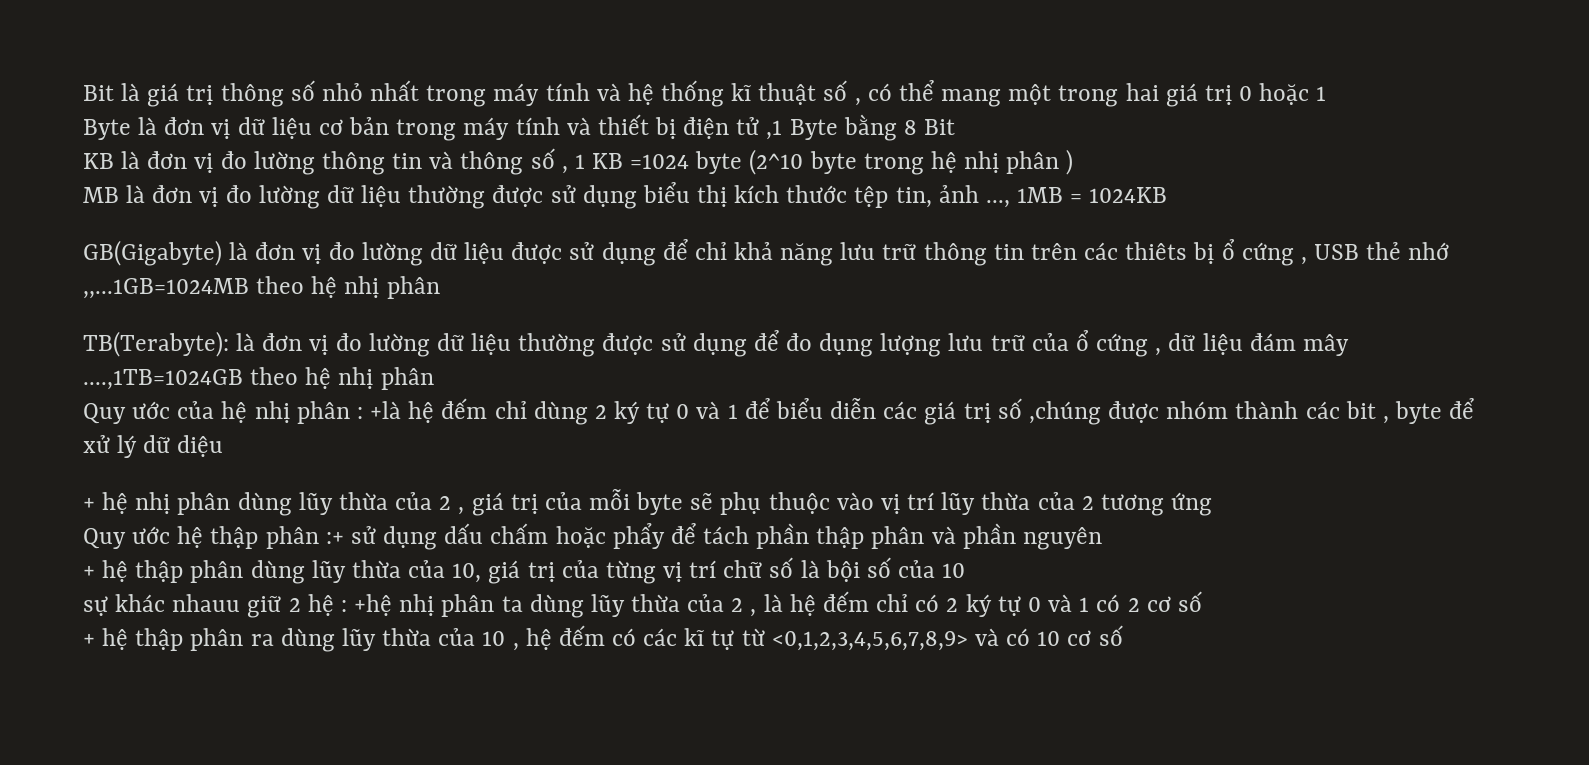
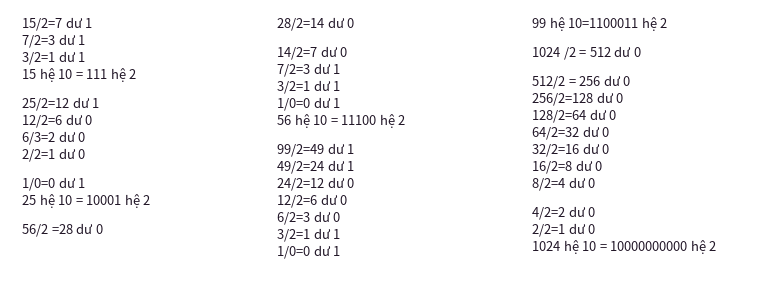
- Bit là giá trị thông số nhỏ nhất trong máy tính và hệ thống kĩ thuật số , có thể mang một trong hai giá trị 0 hoặc 1
- Byte là đơn vị dữ liệu cơ bản trong máy tính và thiết bị điện tử ,1 Byte bằng 8 Bit
- KB là đơn vị đo lường thông tin và thông số , 1 KB =1024 byte (2^10 byte trong hệ nhị phân )
- MB là đơn vị đo lường dữ liệu thường được sử dụng biểu thị kích thước tệp tin, ảnh ..., 1MB = 1024KB
- GB(Gigabyte) là đơn vị đo lường dữ liệu được sử dụng để chỉ khả năng lưu trữ thông tin trên các thiêts bị ổ cứng , USB thẻ nhớ ,,...1GB=1024MB theo hệ nhị phân
- TB(Terabyte): là đơn vị đo lường dữ liệu thường được sử dụng để đo dụng lượng lưu trữ của ổ cứng , dữ liệu đám mây ....,1TB=1024GB theo hệ nhị phân
- Quy ước của hệ nhị phân : +là hệ đếm chỉ dùng 2 ký tự 0 và 1 để biểu diễn các giá trị số ,chúng được nhóm thành các bit , byte để xử lý dữ diệu
- + hệ nhị phân dùng lũy thừa của 2 , giá trị của mỗi byte sẽ phụ thuộc vào vị trí lũy thừa của 2 tương ứng
- Quy ước hệ thập phân :+ sử dụng dấu chấm hoặc phẩy để tách phần thập phân và phần nguyên
- + hệ thập phân dùng lũy thừa của 10, giá trị của từng vị trí chữ số là bội số của 10
- sự khác nhauu giữ 2 hệ : +hệ nhị phân ta dùng lũy thừa của 2 , là hệ đếm chỉ có 2 ký tự 0 và 1 có 2 cơ số
- + hệ thập phân ra dùng lũy thừa của 10 , hệ đếm có các kĩ tự từ <0,1,2,3,4,5,6,7,8,9> và có 10 cơ số
+ 15/2=7 dư 1
+ 7/2=3 dư 1
+ 3/2=1 dư 1
+ 15 hệ 10 = 111 hệ 2
+ 25/2=12 dư 1
+ 12/2=6 dư 0
+ 6/3=2 dư 0
+ 2/2=1 dư 0
+ 1/0=0 dư 1
+ 25 hệ 10 = 10001 hệ 2
+ 56/2 =28 dư 0
+ 28/2=14 dư 0
+ 14/2=7 dư 0
+ 7/2=3 dư 1
+ 3/2=1 dư 1
+ 1/0=0 dư 1
+ 56 hệ 10 = 11100 hệ 2
+ 99/2=49 dư 1
+ 49/2=24 dư 1
+ 24/2=12 dư 0
+ 12/2=6 dư 0
+ 6/2=3 dư 0
+ 3/2=1 dư 1
+ 1/0=0 dư 1
+ 99 hệ 10=1100011 hệ 2
+ 1024 /2 = 512 dư 0
+ 512/2 = 256 dư 0
+ 256/2=128 dư 0
+ 128/2=64 dư 0
+ 64/2=32 dư 0
+ 32/2=16 dư 0
+ 16/2=8 dư 0
+ 8/2=4 dư 0
+ 4/2=2 dư 0
+ 2/2=1 dư 0
+ 1024 hệ 10 = 10000000000 hệ 2

